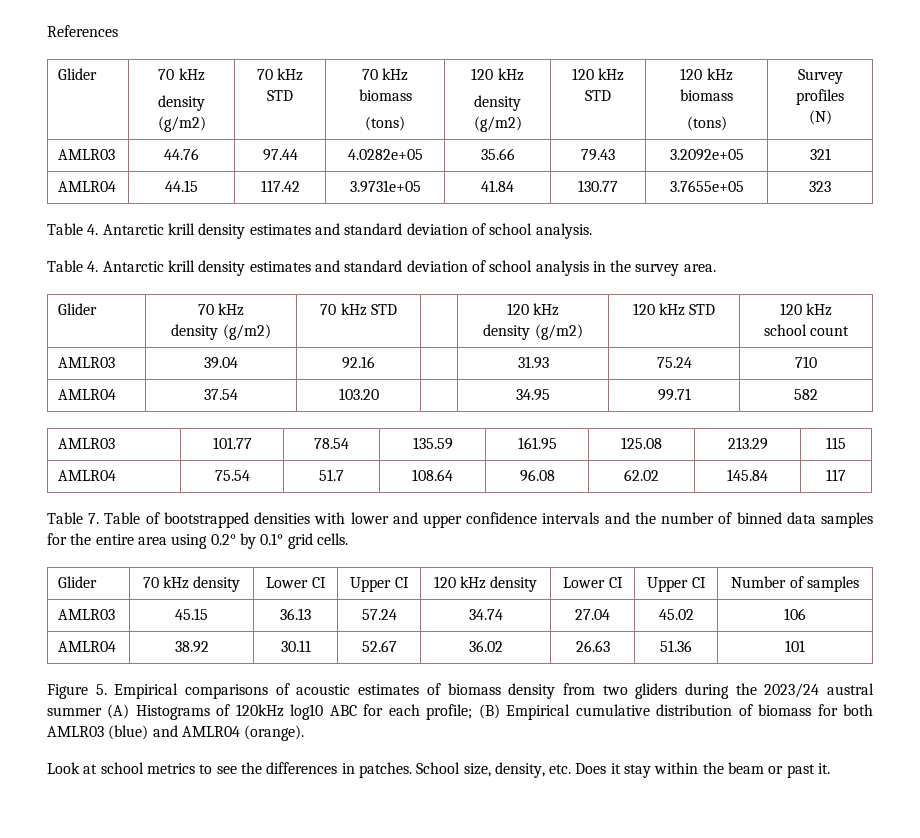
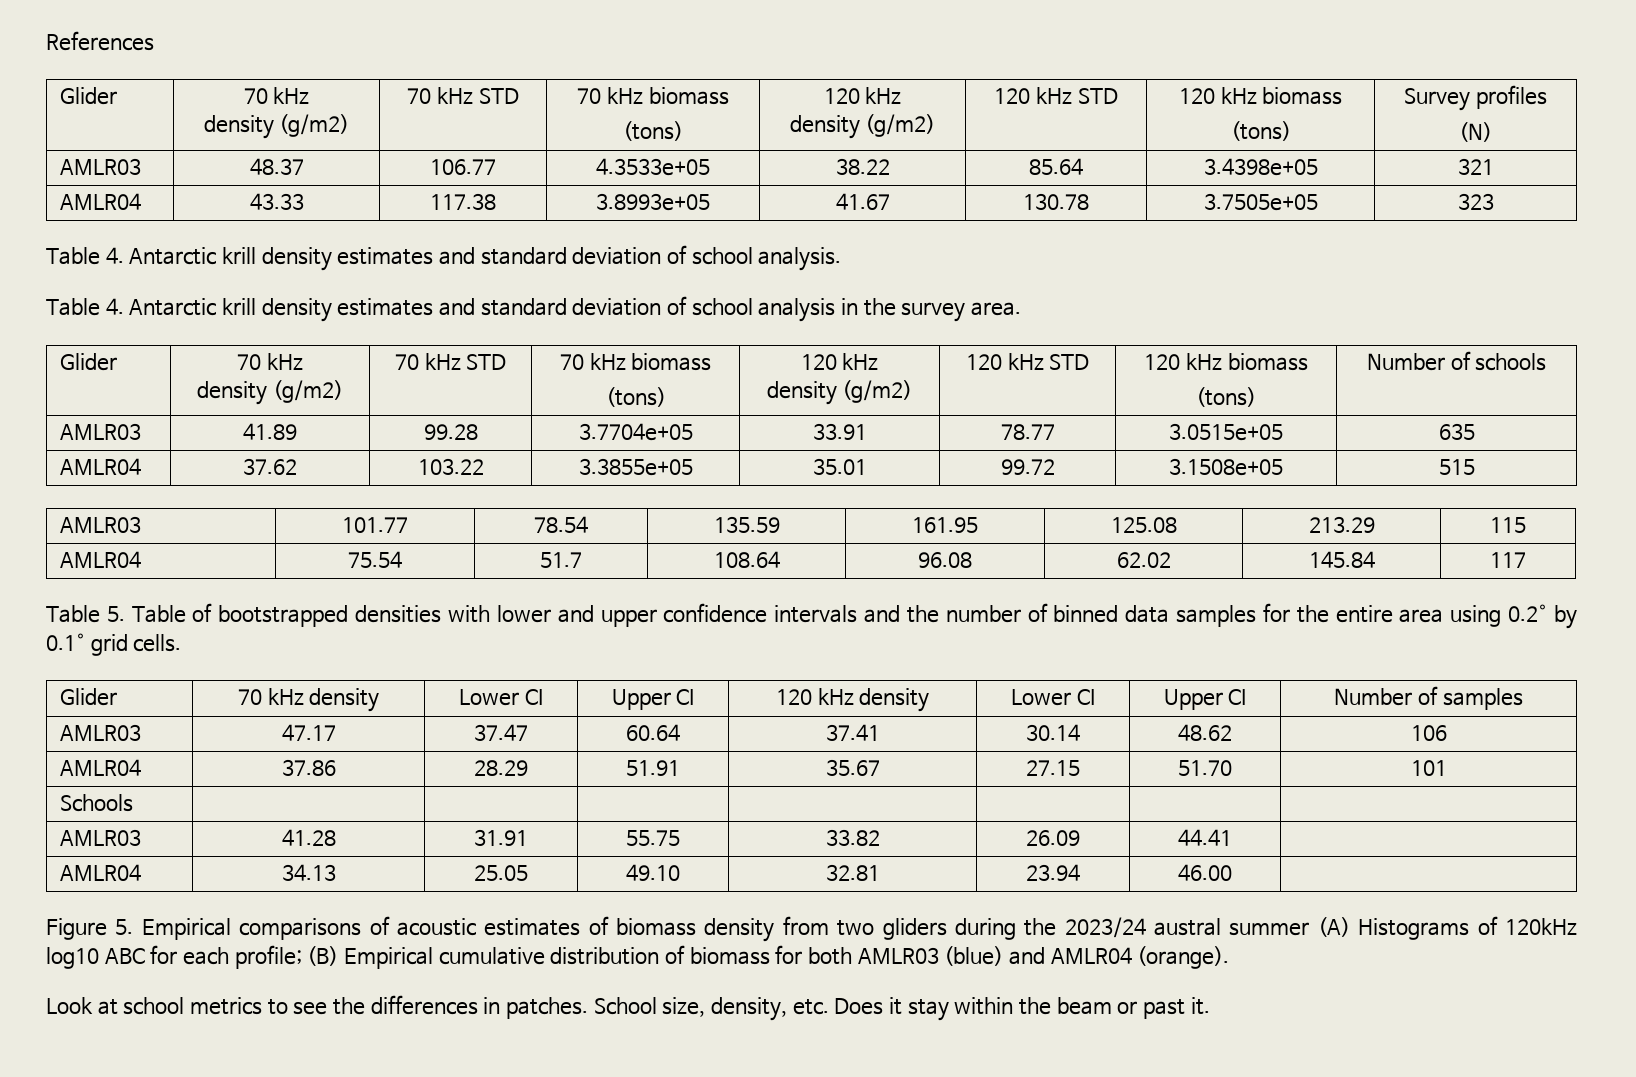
- AMLR03 | 44.76 | 97.44 | 4.0282e+05 | 35.66 | 79.43 | 3.2092e+05 | 321
- AMLR04 | 44.15 | 117.42 | 3.9731e+05 | 41.84 | 130.77 | 3.7655e+05 | 323
+ AMLR03 | 48.37 | 106.77 | 4.3533e+05 | 38.22 | 85.64 | 3.4398e+05 | 321
+ AMLR04 | 43.33 | 117.38 | 3.8993e+05 | 41.67 | 130.78 | 3.7505e+05 | 323
  Table 4. Antarctic krill density estimates and standard deviation of school analysis in the survey area.
  Glider | 70 kHz
- density (g/m2) | 70 kHz STD | | 120 kHz
- density (g/m2) | 120 kHz STD | 120 kHz
- school count
- AMLR03 | 39.04 | 92.16 | | 31.93 | 75.24 | 710
- AMLR04 | 37.54 | 103.20 | | 34.95 | 99.71 | 582
+ density (g/m2) | 70 kHz STD | 70 kHz biomass
+ (tons) | 120 kHz
+ density (g/m2) | 120 kHz STD | 120 kHz biomass
+ (tons) | Number of schools
+ AMLR03 | 41.89 | 99.28 | 3.7704e+05 | 33.91 | 78.77 | 3.0515e+05 | 635
+ AMLR04 | 37.62 | 103.22 | 3.3855e+05 | 35.01 | 99.72 | 3.1508e+05 | 515
- Table 7. Table of bootstrapped densities with lower and upper confidence intervals and the number of binned data samples for the entire area using 0.2° by 0.1° grid cells.
+ Table 5. Table of bootstrapped densities with lower and upper confidence intervals and the number of binned data samples for the entire area using 0.2° by 0.1° grid cells.
- AMLR03 | 45.15 | 36.13 | 57.24 | 34.74 | 27.04 | 45.02 | 106
- AMLR04 | 38.92 | 30.11 | 52.67 | 36.02 | 26.63 | 51.36 | 101
+ AMLR03 | 47.17 | 37.47 | 60.64 | 37.41 | 30.14 | 48.62 | 106
+ AMLR04 | 37.86 | 28.29 | 51.91 | 35.67 | 27.15 | 51.70 | 101
+ Schools | | | | | | |
+ AMLR03 | 41.28 | 31.91 | 55.75 | 33.82 | 26.09 | 44.41 |
+ AMLR04 | 34.13 | 25.05 | 49.10 | 32.81 | 23.94 | 46.00 |

